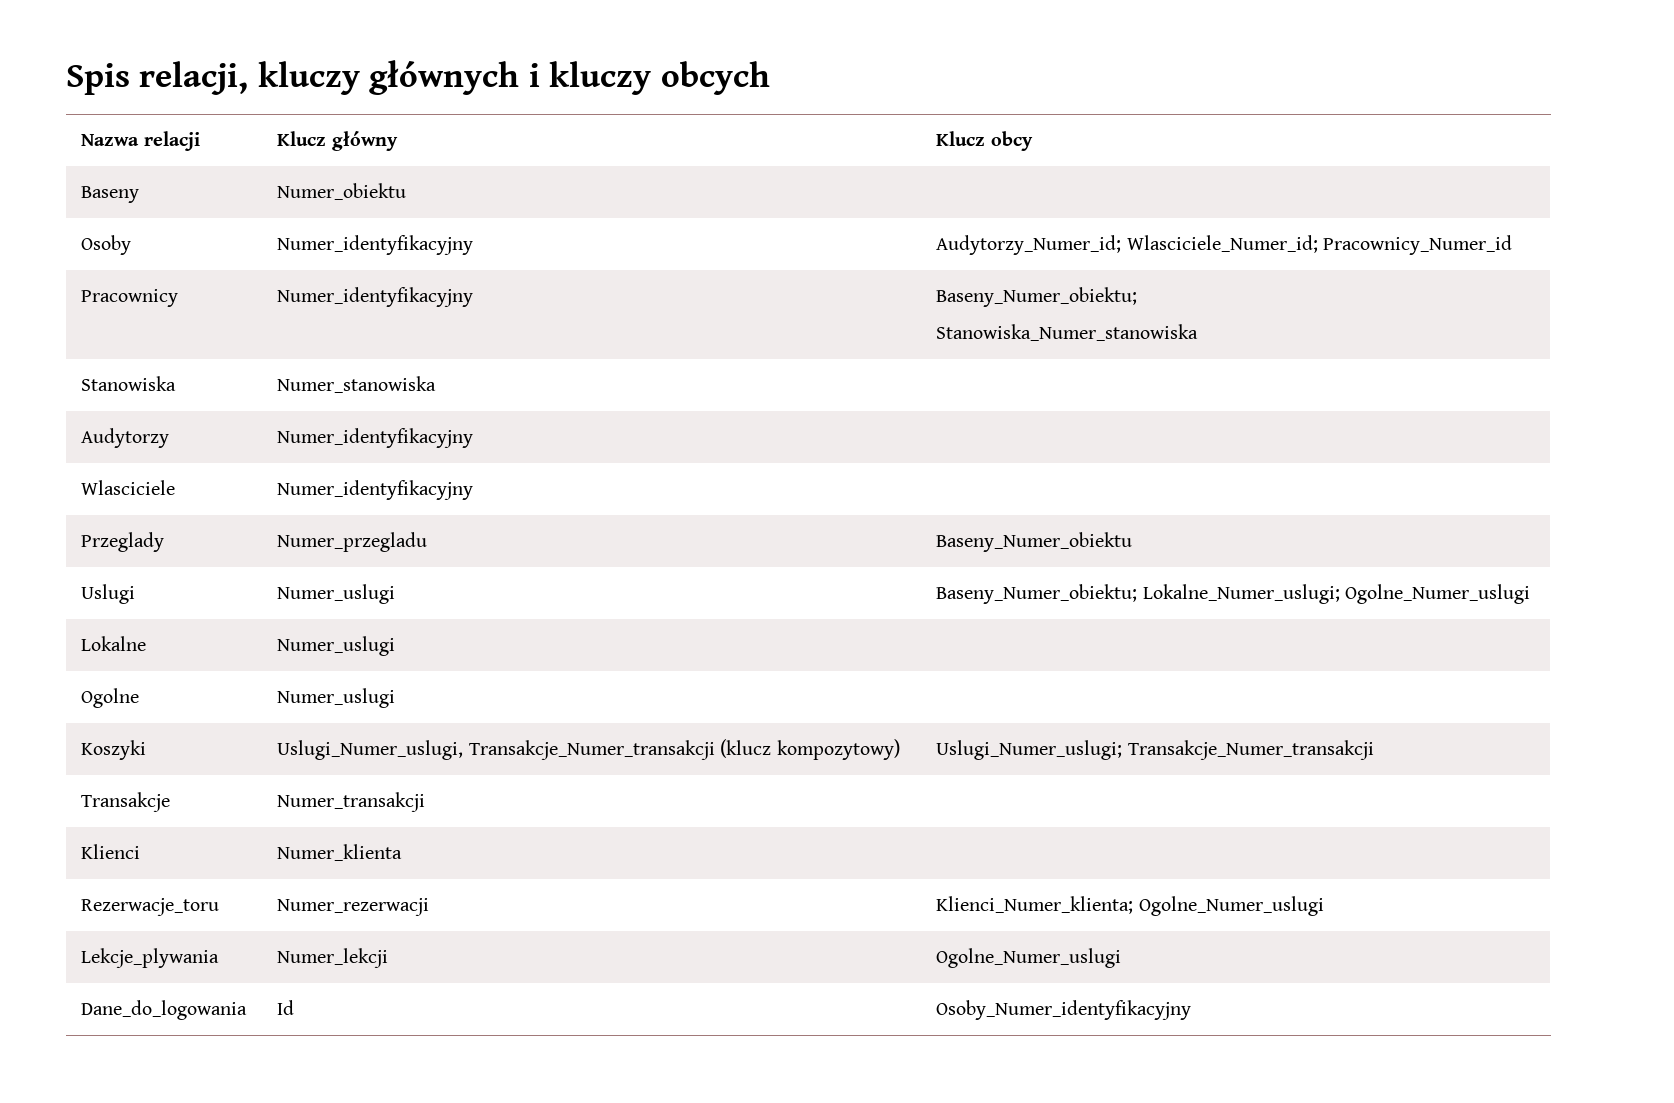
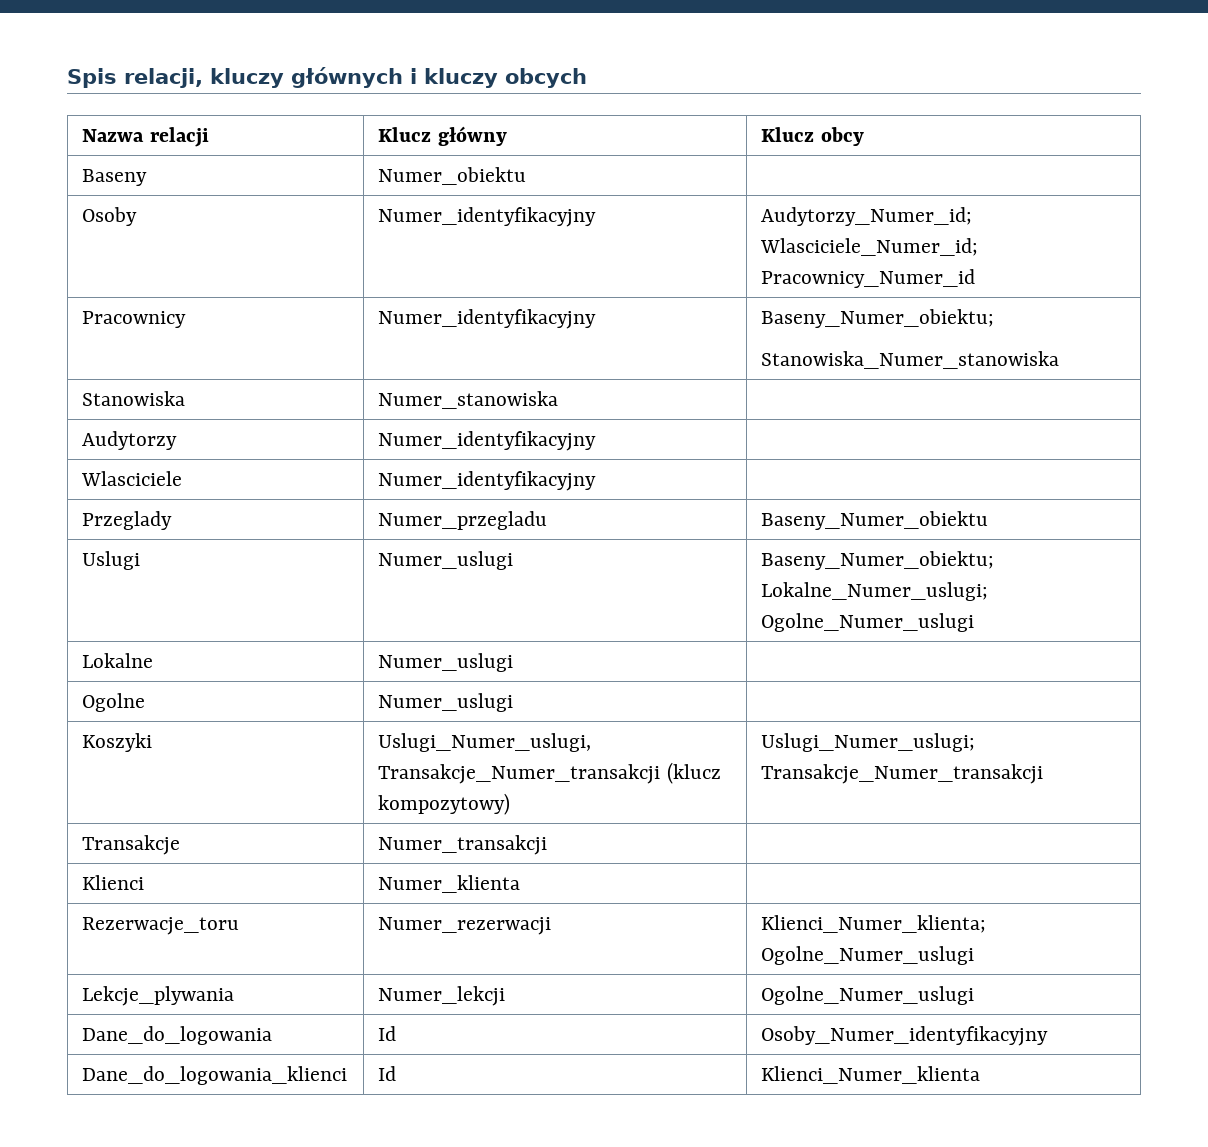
+ Dane_do_logowania_klienci | Id | Klienci_Numer_klienta

